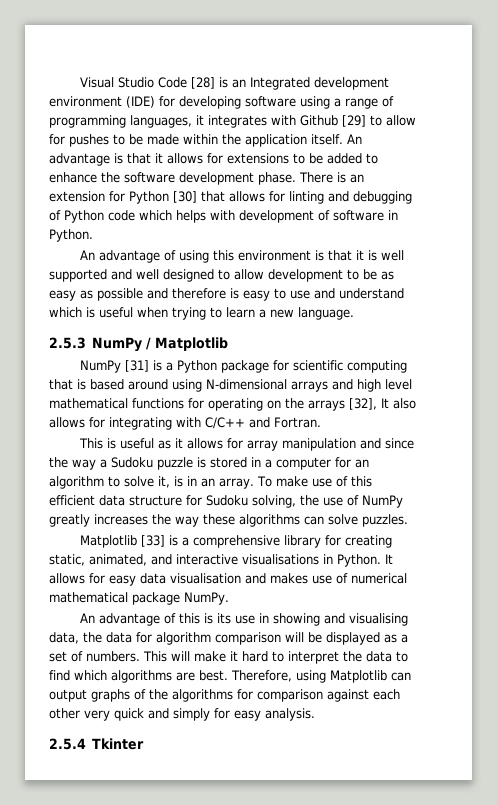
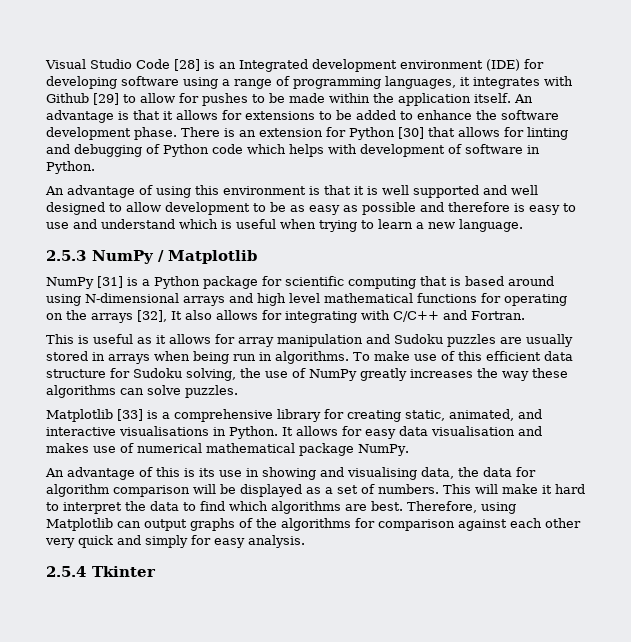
- This is useful as it allows for array manipulation and since the way a Sudoku puzzle is stored in a computer for an algorithm to solve it, is in an array.
+ This is useful as it allows for array manipulation and Sudoku puzzles are usually stored in arrays when being run in algorithms.

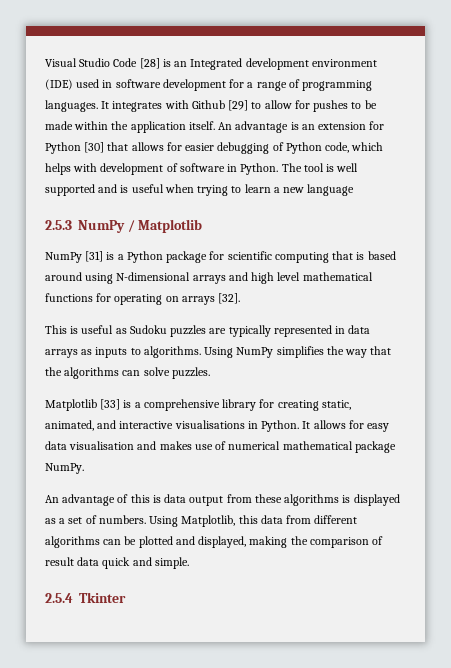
- Visual Studio Code [28] is an Integrated development environment (IDE) for developing software using a range of programming languages, it integrates with Github [29] to allow for pushes to be made within the application itself.
+ Visual Studio Code [28] is an Integrated development environment (IDE) used in software development for a range of programming languages. It integrates with Github [29] to allow for pushes to be made within the application itself.
- An advantage is that it allows for extensions to be added to enhance the software development phase. There is an extension for Python [30] that allows for linting and debugging of Python code which helps with development of software in Python.
- An advantage of using this environment is that it is well supported and well designed to allow development to be as easy as possible and therefore is easy to use and understand which is useful when trying to learn a new language.
+ An advantage is an extension for Python [30] that allows for easier debugging of Python code, which helps with development of software in Python. The tool is well supported and is useful when trying to learn a new language
- NumPy [31] is a Python package for scientific computing that is based around using N-dimensional arrays and high level mathematical functions for operating on the arrays [32], It also allows for integrating with C/C++ and Fortran.
- This is useful as it allows for array manipulation and Sudoku puzzles are usually stored in arrays when being run in algorithms. To make use of this efficient data structure for Sudoku solving, the use of NumPy greatly increases the way these algorithms can solve puzzles.
+ NumPy [31] is a Python package for scientific computing that is based around using N-dimensional arrays and high level mathematical functions for operating on arrays [32].
+ This is useful as Sudoku puzzles are typically represented in data arrays as inputs to algorithms. Using NumPy simplifies the way that the algorithms can solve puzzles.
- An advantage of this is its use in showing and visualising data, the data for algorithm comparison will be displayed as a set of numbers.
+ An advantage of this is data output from these algorithms is displayed as a set of numbers.
- This will make it hard to interpret the data to find which algorithms are best. Therefore, using Matplotlib can output graphs of the algorithms for comparison against each other very quick and simply for easy analysis.
+ Using Matplotlib, this data from different algorithms can be plotted and displayed, making the comparison of result data quick and simple.

